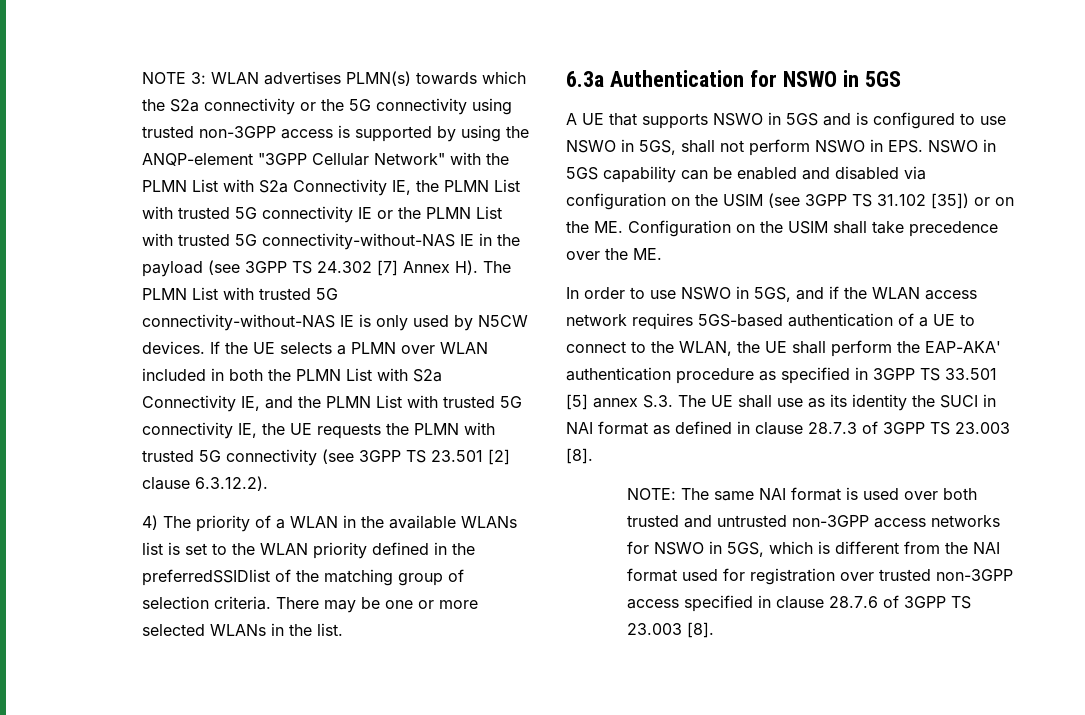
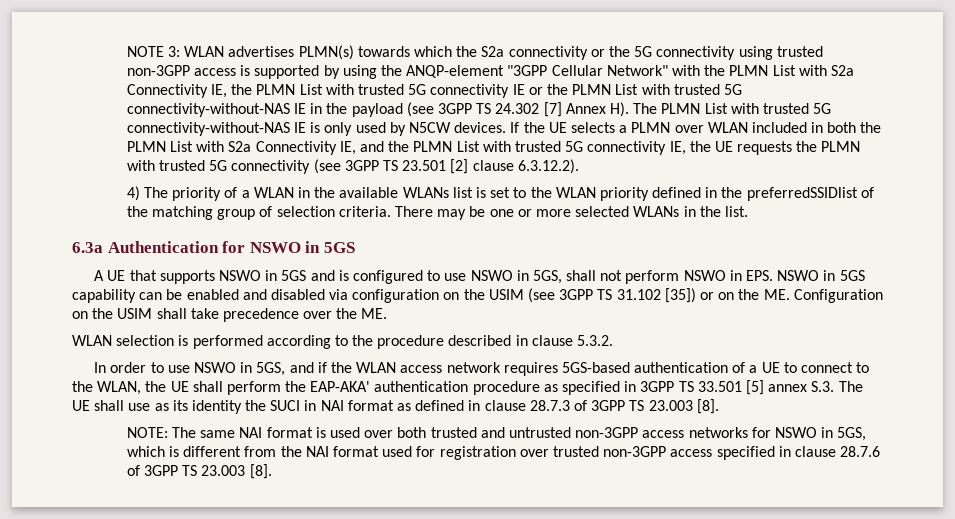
+ WLAN selection is performed according to the procedure described in clause 5.3.2.

